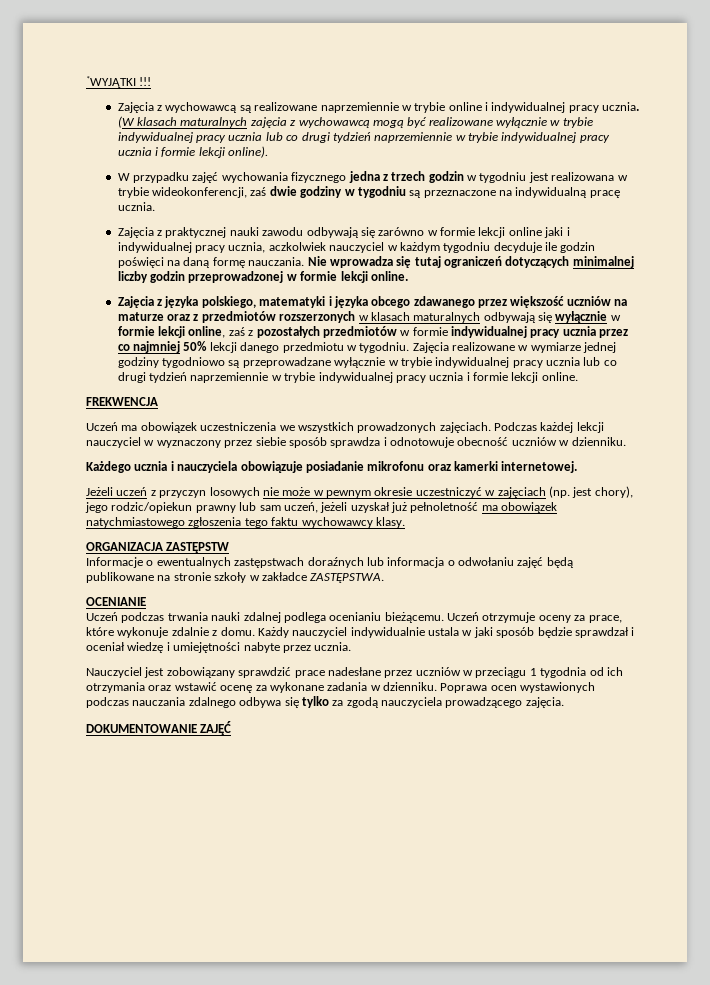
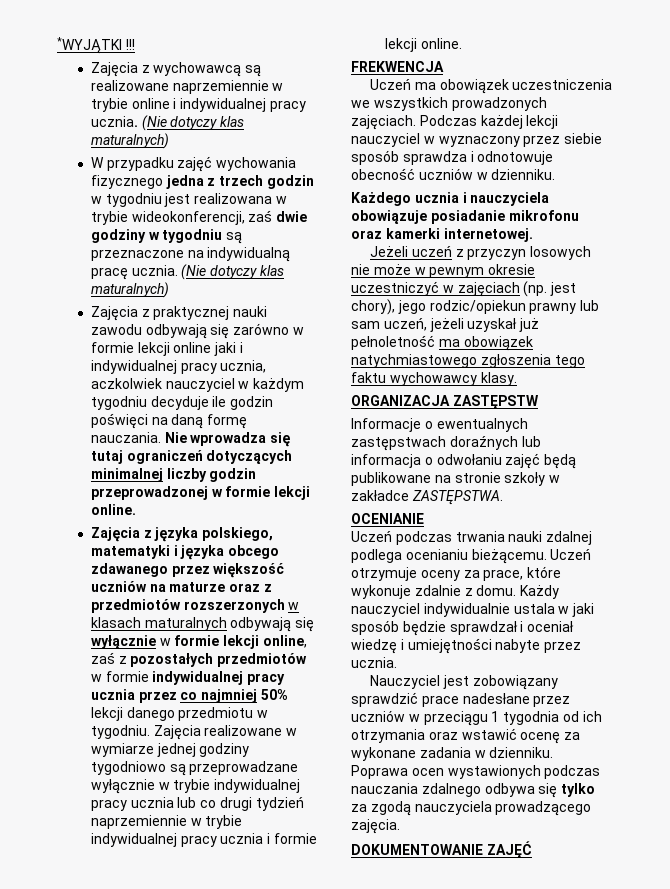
- Zajęcia z wychowawcą są realizowane naprzemiennie w trybie online i indywidualnej pracy ucznia. (W klasach maturalnych zajęcia z wychowawcą mogą być realizowane wyłącznie w trybie indywidualnej pracy ucznia lub co drugi tydzień naprzemiennie w trybie indywidualnej pracy ucznia i formie lekcji online).
+ Zajęcia z wychowawcą są realizowane naprzemiennie w trybie online i indywidualnej pracy ucznia. (Nie dotyczy klas maturalnych)
- W przypadku zajęć wychowania fizycznego jedna z trzech godzin w tygodniu jest realizowana w trybie wideokonferencji, zaś dwie godziny w tygodniu są przeznaczone na indywidualną pracę ucznia.
+ W przypadku zajęć wychowania fizycznego jedna z trzech godzin w tygodniu jest realizowana w trybie wideokonferencji, zaś dwie godziny w tygodniu są przeznaczone na indywidualną pracę ucznia. (Nie dotyczy klas maturalnych)

